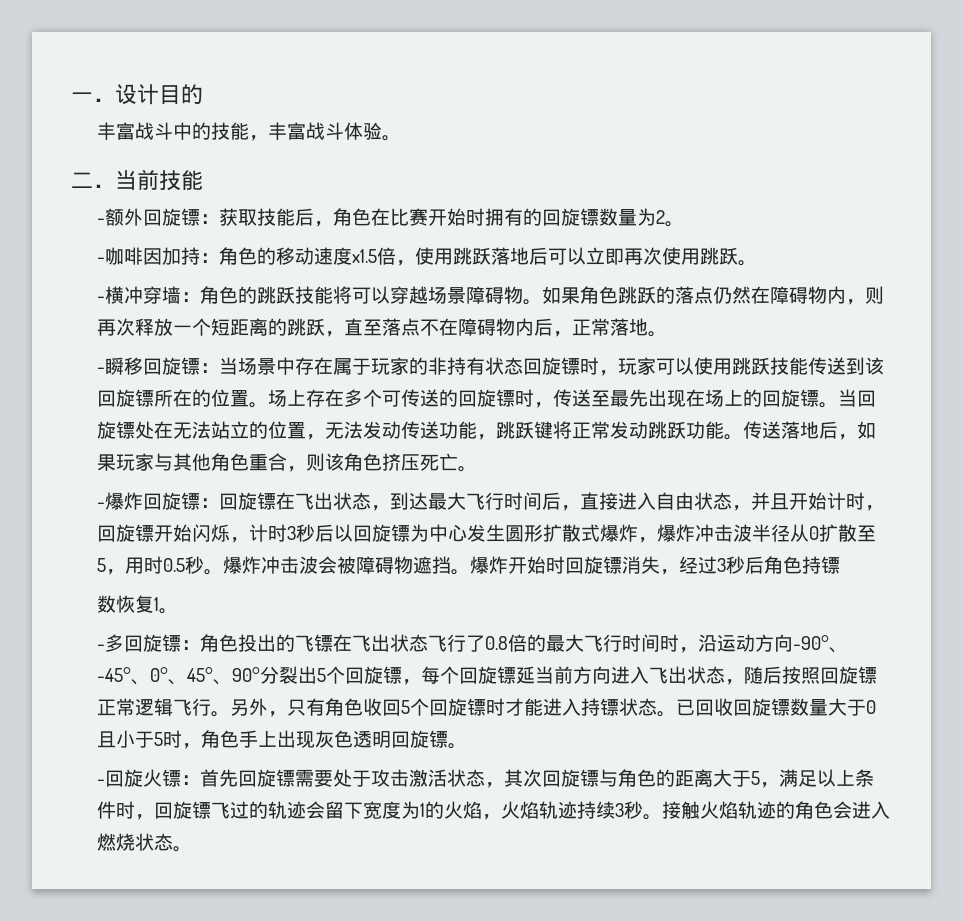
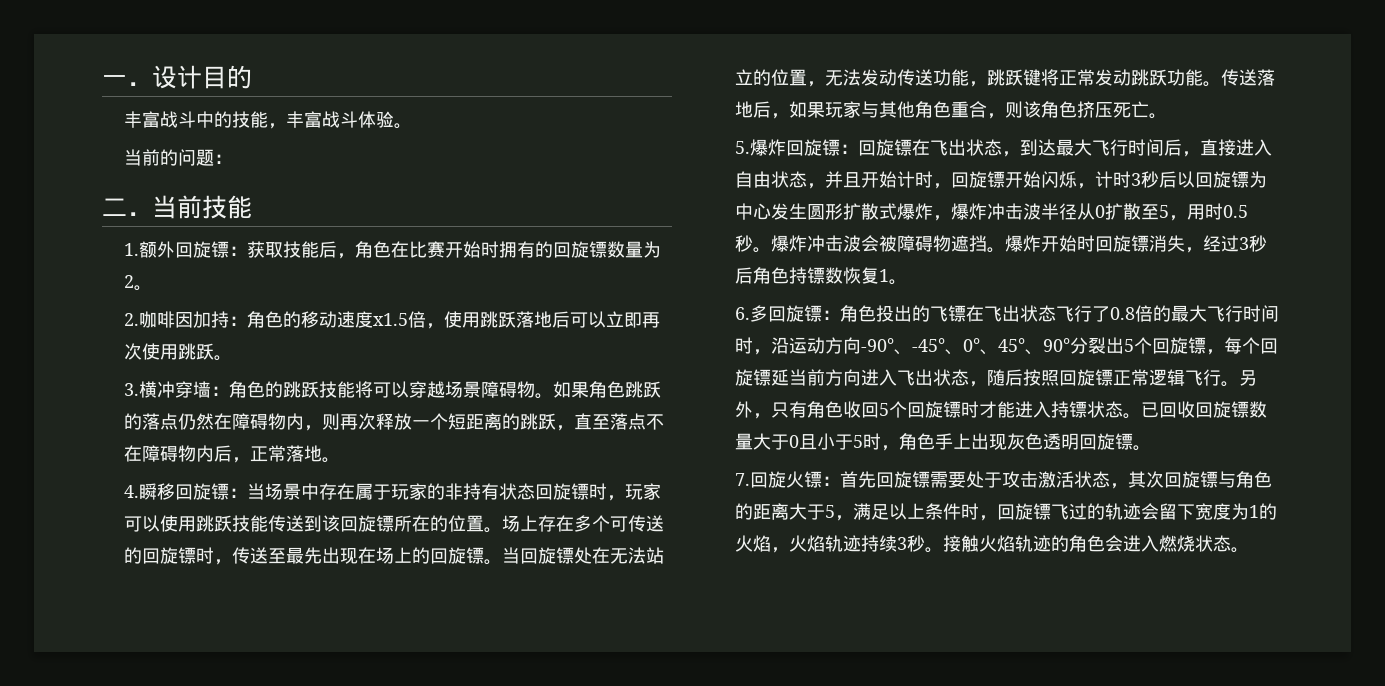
+ 当前的问题：
- -额外回旋镖：获取技能后，角色在比赛开始时拥有的回旋镖数量为2。
+ 1.额外回旋镖：获取技能后，角色在比赛开始时拥有的回旋镖数量为2。
- -咖啡因加持：角色的移动速度x1.5倍，使用跳跃落地后可以立即再次使用跳跃。
+ 2.咖啡因加持：角色的移动速度x1.5倍，使用跳跃落地后可以立即再次使用跳跃。
- -横冲穿墙：角色的跳跃技能将可以穿越场景障碍物。
+ 3.横冲穿墙：角色的跳跃技能将可以穿越场景障碍物。
- -瞬移回旋镖：当场景中存在属于玩家的非持有状态回旋镖时，玩家可以使用跳跃技能传送到该回旋镖所在的位置。
+ 4.瞬移回旋镖：当场景中存在属于玩家的非持有状态回旋镖时，玩家可以使用跳跃技能传送到该回旋镖所在的位置。
- -爆炸回旋镖：回旋镖在飞出状态，到达最大飞行时间后，直接进入自由状态，并且开始计时，回旋镖开始闪烁，计时3秒后以回旋镖为中心发生圆形扩散式爆炸，爆炸冲击波半径从0扩散至5，用时0.5秒。
+ 5.爆炸回旋镖：回旋镖在飞出状态，到达最大飞行时间后，直接进入自由状态，并且开始计时，回旋镖开始闪烁，计时3秒后以回旋镖为中心发生圆形扩散式爆炸，爆炸冲击波半径从0扩散至5，用时0.5秒。
- 爆炸开始时回旋镖消失，经过3秒后角色持镖
- 数恢复1。
+ 爆炸开始时回旋镖消失，经过3秒后角色持镖数恢复1。
- -多回旋镖：角色投出的飞镖在飞出状态飞行了0.8倍的最大飞行时间时，沿运动方向-90°、-45°、0°、45°、90°分裂出5个回旋镖，每个回旋镖延当前方向进入飞出状态，随后按照回旋镖正常逻辑飞行。
+ 6.多回旋镖：角色投出的飞镖在飞出状态飞行了0.8倍的最大飞行时间时，沿运动方向-90°、-45°、0°、45°、90°分裂出5个回旋镖，每个回旋镖延当前方向进入飞出状态，随后按照回旋镖正常逻辑飞行。
- -回旋火镖：首先回旋镖需要处于攻击激活状态，其次回旋镖与角色的距离大于5，满足以上条件时，回旋镖飞过的轨迹会留下宽度为1的火焰，火焰轨迹持续3秒。
+ 7.回旋火镖：首先回旋镖需要处于攻击激活状态，其次回旋镖与角色的距离大于5，满足以上条件时，回旋镖飞过的轨迹会留下宽度为1的火焰，火焰轨迹持续3秒。

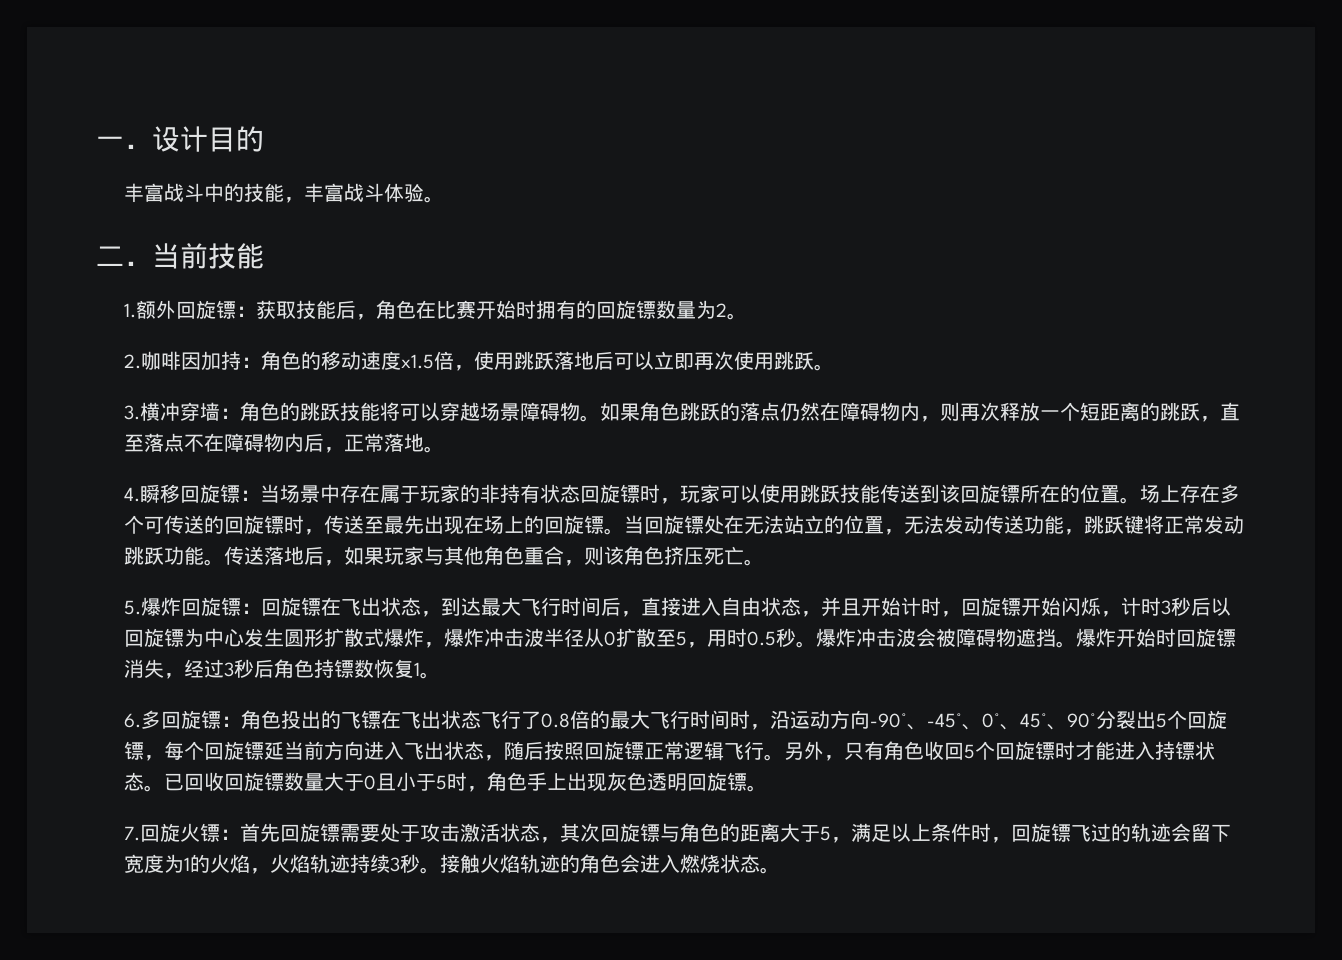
- 当前的问题：

